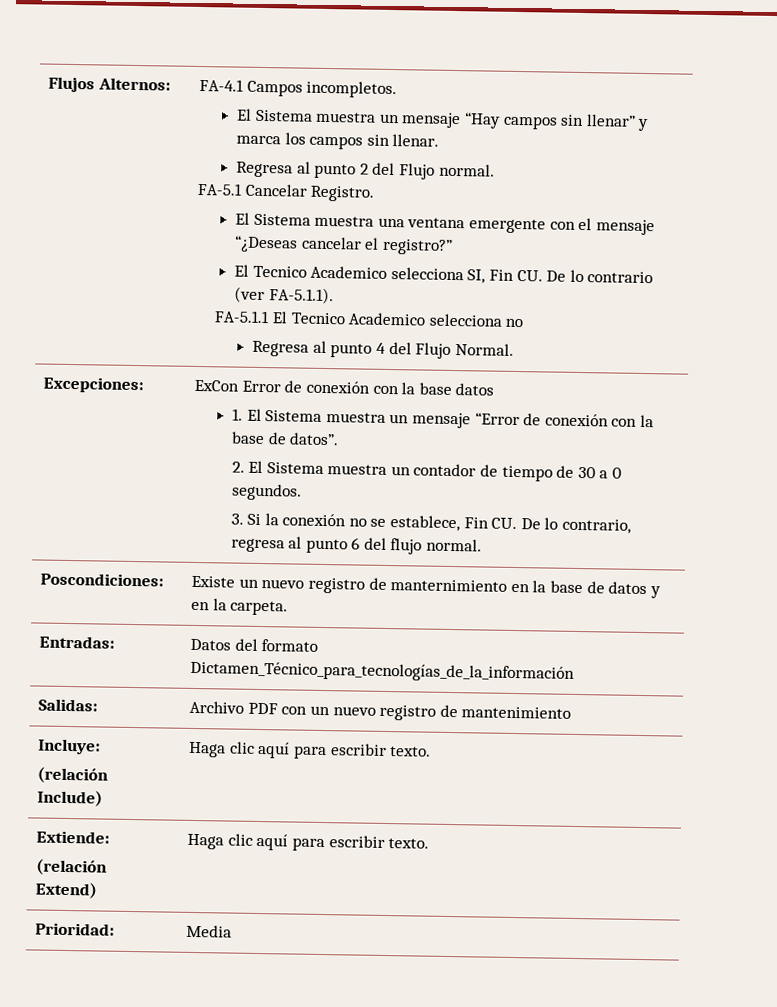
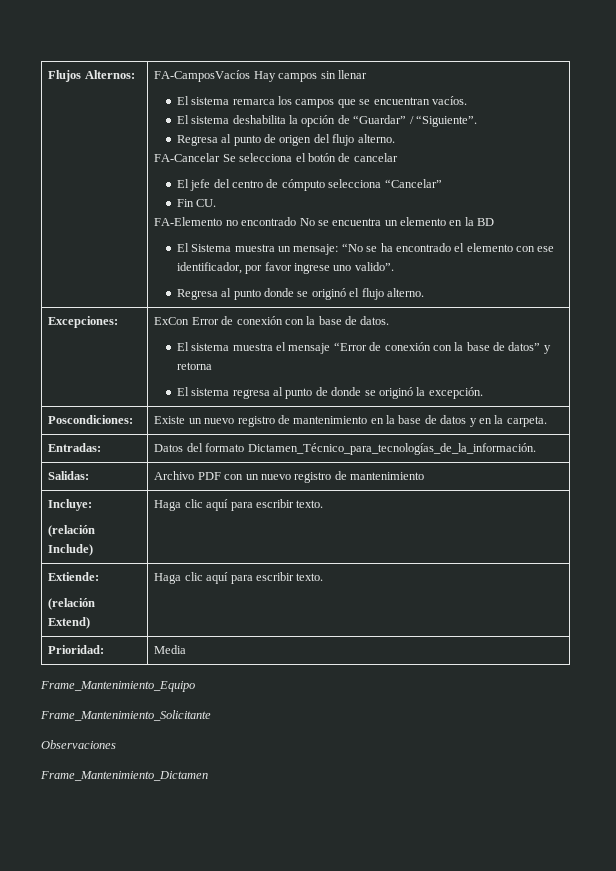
- FA-4.1 Campos incompletos.
- El Sistema muestra un mensaje “Hay campos sin llenar” y marca los campos sin llenar.
- Regresa al punto 2 del Flujo normal.
- FA-5.1 Cancelar Registro.
- El Sistema muestra una ventana emergente con el mensaje “¿Deseas cancelar el registro?”
- El Tecnico Academico selecciona SI, Fin CU. De lo contrario (ver FA-5.1.1).
- FA-5.1.1 El Tecnico Academico selecciona no
- Regresa al punto 4 del Flujo Normal.
+ FA-CamposVacíos Hay campos sin llenar
+ El sistema remarca los campos que se encuentran vacíos.
+ El sistema deshabilita la opción de “Guardar” / “Siguiente”.
+ Regresa al punto de origen del flujo alterno.
+ FA-Cancelar Se selecciona el botón de cancelar
+ El jefe del centro de cómputo selecciona “Cancelar”
+ Fin CU.
+ FA-Elemento no encontrado No se encuentra un elemento en la BD
+ El Sistema muestra un mensaje: “No se ha encontrado el elemento con ese identificador, por favor ingrese uno valido”.
+ Regresa al punto donde se originó el flujo alterno.
- ExCon Error de conexión con la base datos
- 1. El Sistema muestra un mensaje “Error de conexión con la base de datos”.
- 2. El Sistema muestra un contador de tiempo de 30 a 0 segundos.
- 3. Si la conexión no se establece, Fin CU. De lo contrario, regresa al punto 6 del flujo normal.
+ ExCon Error de conexión con la base de datos.
+ El sistema muestra el mensaje “Error de conexión con la base de datos” y retorna
+ El sistema regresa al punto de donde se originó la excepción.
- Poscondiciones: | Existe un nuevo registro de manternimiento en la base de datos y en la carpeta.
+ Poscondiciones: | Existe un nuevo registro de mantenimiento en la base de datos y en la carpeta.
- Entradas: | Datos del formato Dictamen_Técnico_para_tecnologías_de_la_información
+ Entradas: | Datos del formato Dictamen_Técnico_para_tecnologías_de_la_información.
+ Frame_Mantenimiento_Equipo
+ Frame_Mantenimiento_Solicitante
+ Observaciones
+ Frame_Mantenimiento_Dictamen

